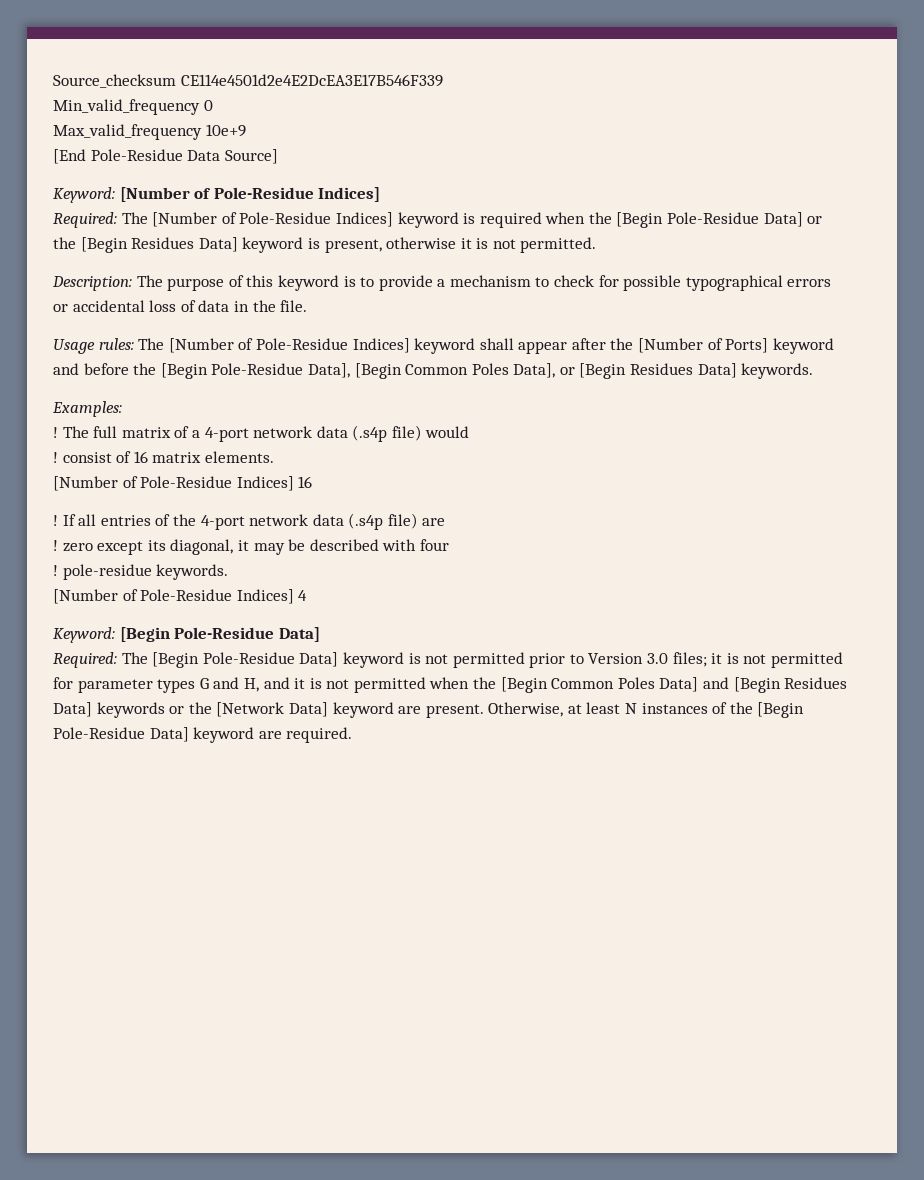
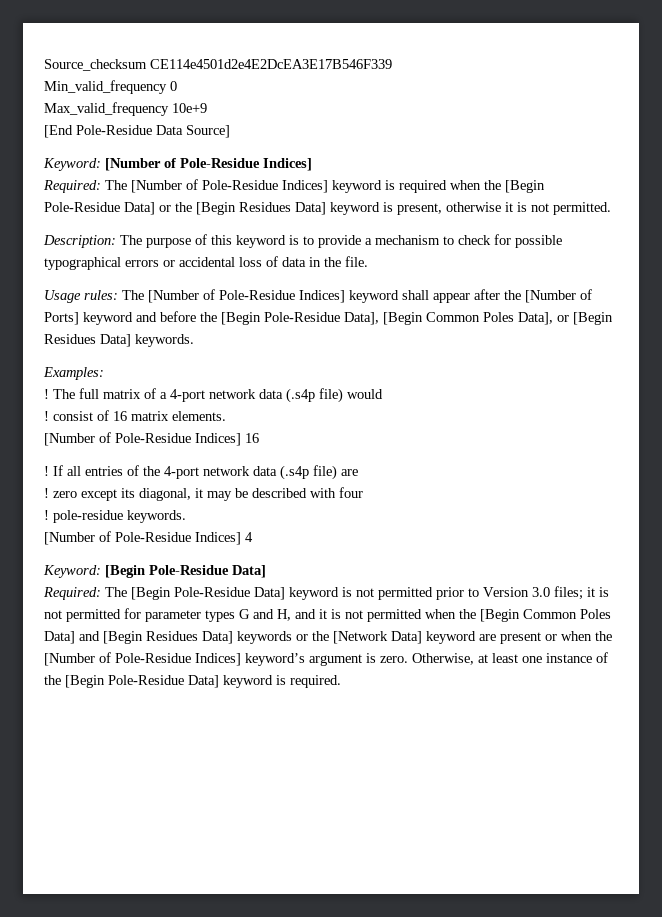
- Required: The [Begin Pole-Residue Data] keyword is not permitted prior to Version 3.0 files; it is not permitted for parameter types G and H, and it is not permitted when the [Begin Common Poles Data] and [Begin Residues Data] keywords or the [Network Data] keyword are present.
+ Required: The [Begin Pole-Residue Data] keyword is not permitted prior to Version 3.0 files; it is not permitted for parameter types G and H, and it is not permitted when the [Begin Common Poles Data] and [Begin Residues Data] keywords or the [Network Data] keyword are present or when the [Number of Pole-Residue Indices] keyword’s argument is zero.
- Otherwise, at least N instances of the [Begin Pole-Residue Data] keyword are required.
+ Otherwise, at least one instance of the [Begin Pole-Residue Data] keyword is required.

